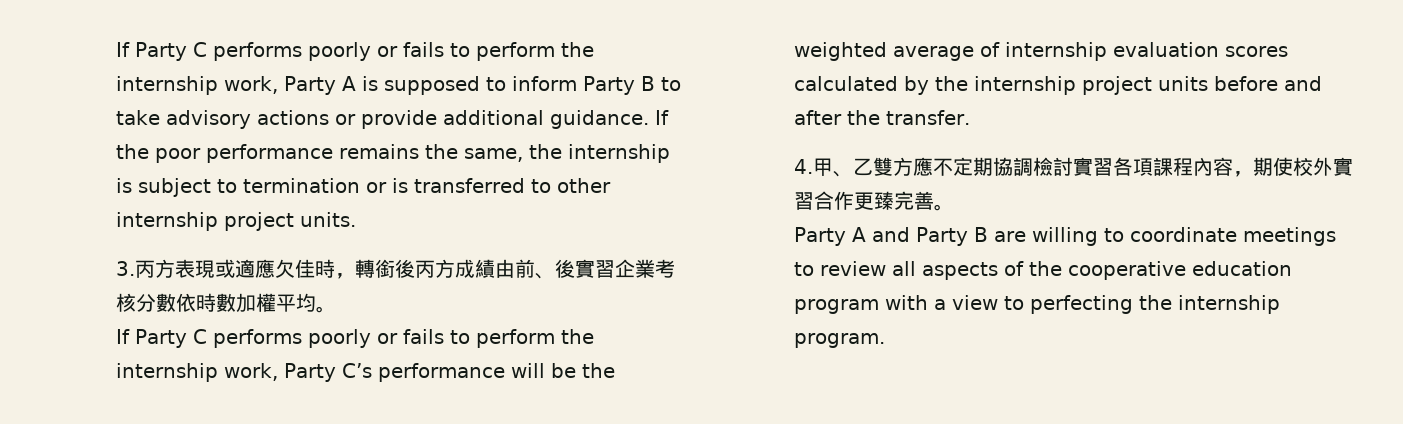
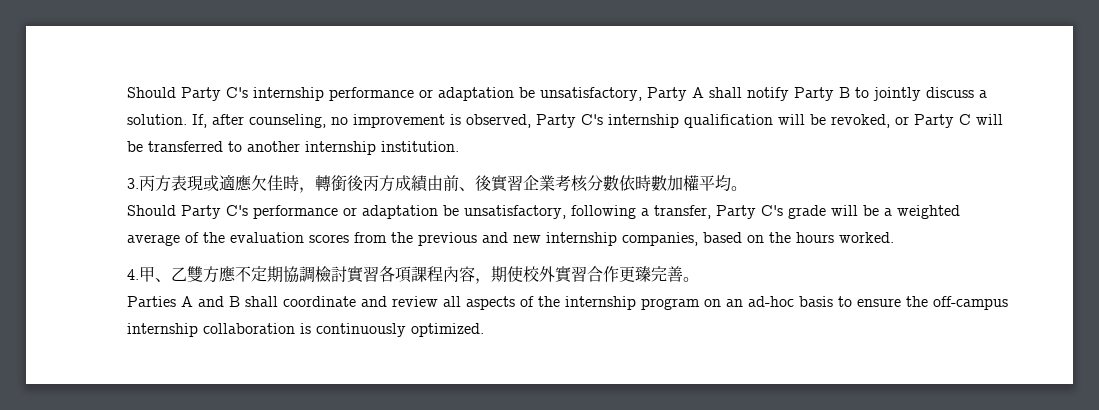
- If Party C performs poorly or fails to perform the internship work, Party A is supposed to inform Party B to take advisory actions or provide additional guidance. If the poor performance remains the same, the internship is subject to termination or is transferred to other internship project units.
+ Should Party C's internship performance or adaptation be unsatisfactory, Party A shall notify Party B to jointly discuss a solution. If, after counseling, no improvement is observed, Party C's internship qualification will be revoked, or Party C will be transferred to another internship institution.
- If Party C performs poorly or fails to perform the internship work, Party C’s performance will be the weighted average of internship evaluation scores calculated by the internship project units before and after the transfer.
+ Should Party C's performance or adaptation be unsatisfactory, following a transfer, Party C's grade will be a weighted average of the evaluation scores from the previous and new internship companies, based on the hours worked.
- Party A and Party B are willing to coordinate meetings to review all aspects of the cooperative education program with a view to perfecting the internship program.
+ Parties A and B shall coordinate and review all aspects of the internship program on an ad-hoc basis to ensure the off-campus internship collaboration is continuously optimized.

